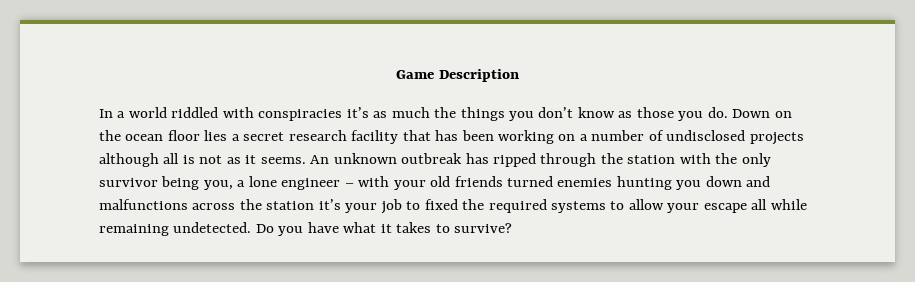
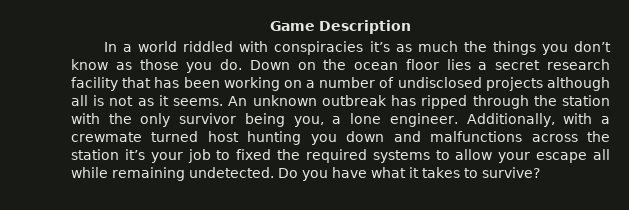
- An unknown outbreak has ripped through the station with the only survivor being you, a lone engineer – with your old friends turned enemies hunting you down and malfunctions across the station it’s your job to fixed the required systems to allow your escape all while remaining undetected.
+ An unknown outbreak has ripped through the station with the only survivor being you, a lone engineer. Additionally, with a crewmate turned host hunting you down and malfunctions across the station it’s your job to fixed the required systems to allow your escape all while remaining undetected.

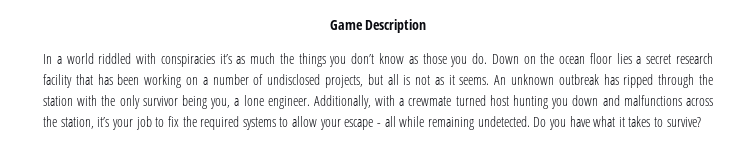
- Down on the ocean floor lies a secret research facility that has been working on a number of undisclosed projects although all is not as it seems.
+ Down on the ocean floor lies a secret research facility that has been working on a number of undisclosed projects, but all is not as it seems.
- Additionally, with a crewmate turned host hunting you down and malfunctions across the station it’s your job to fixed the required systems to allow your escape all while remaining undetected.
+ Additionally, with a crewmate turned host hunting you down and malfunctions across the station, it’s your job to fix the required systems to allow your escape - all while remaining undetected.

